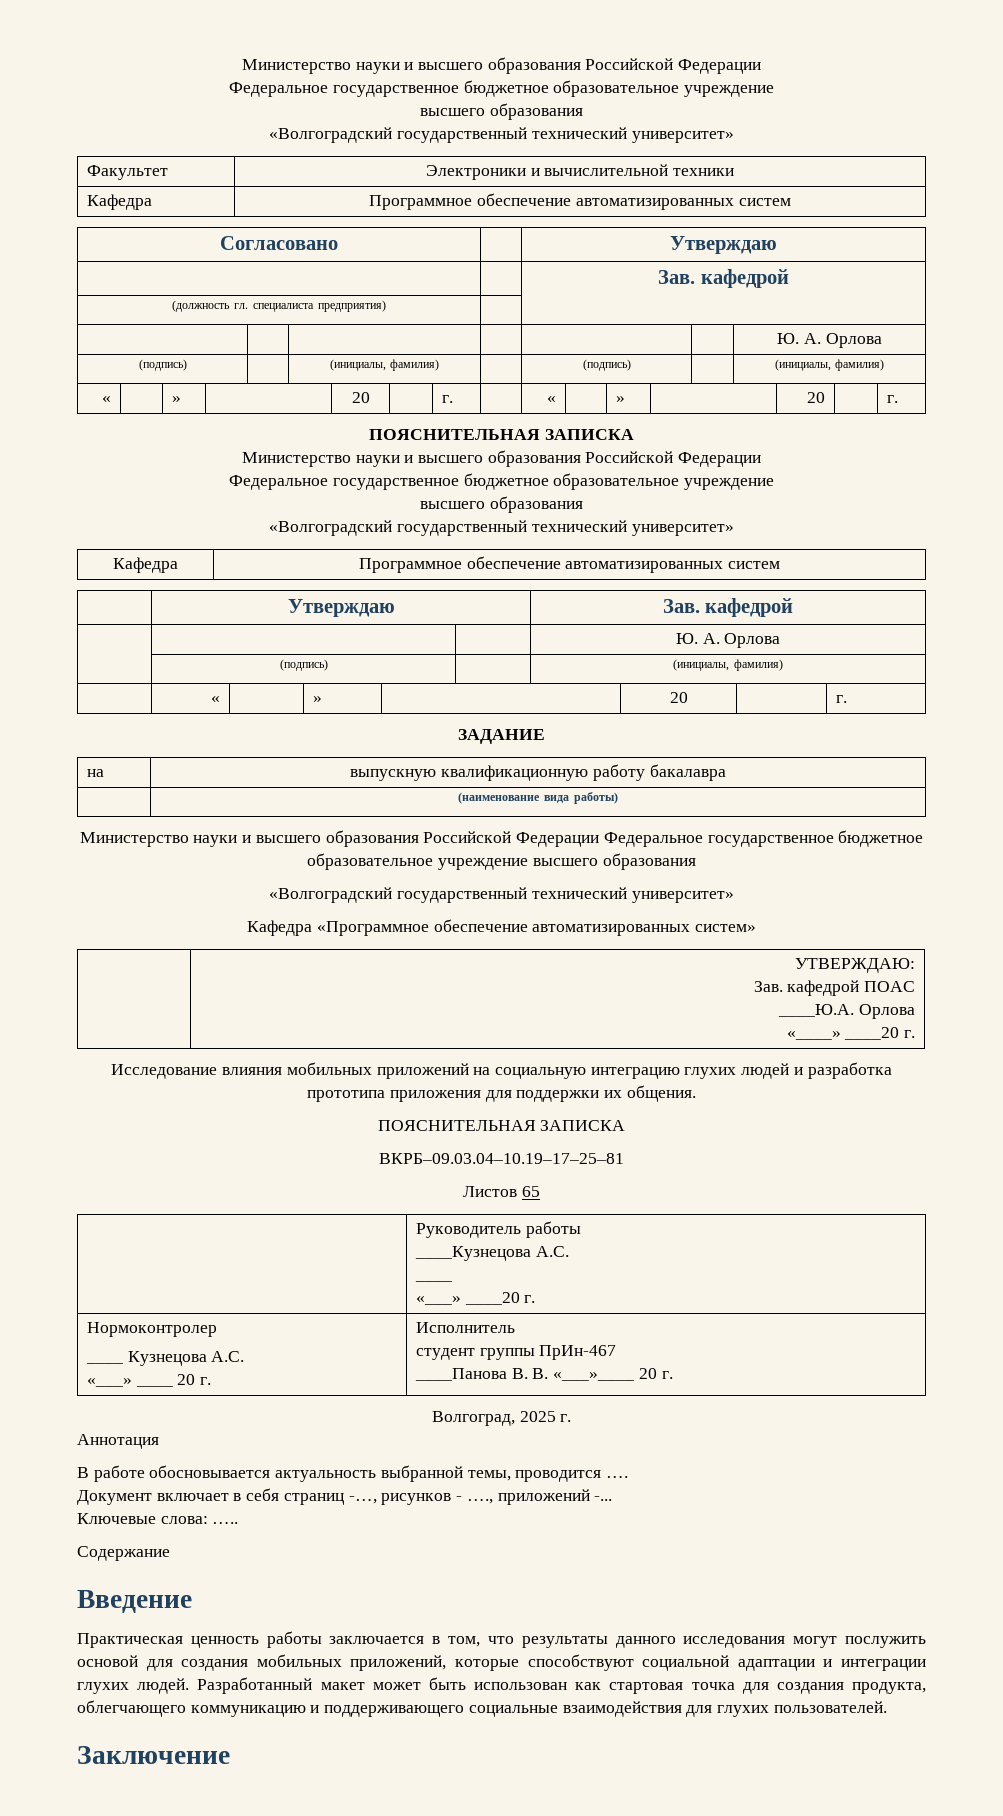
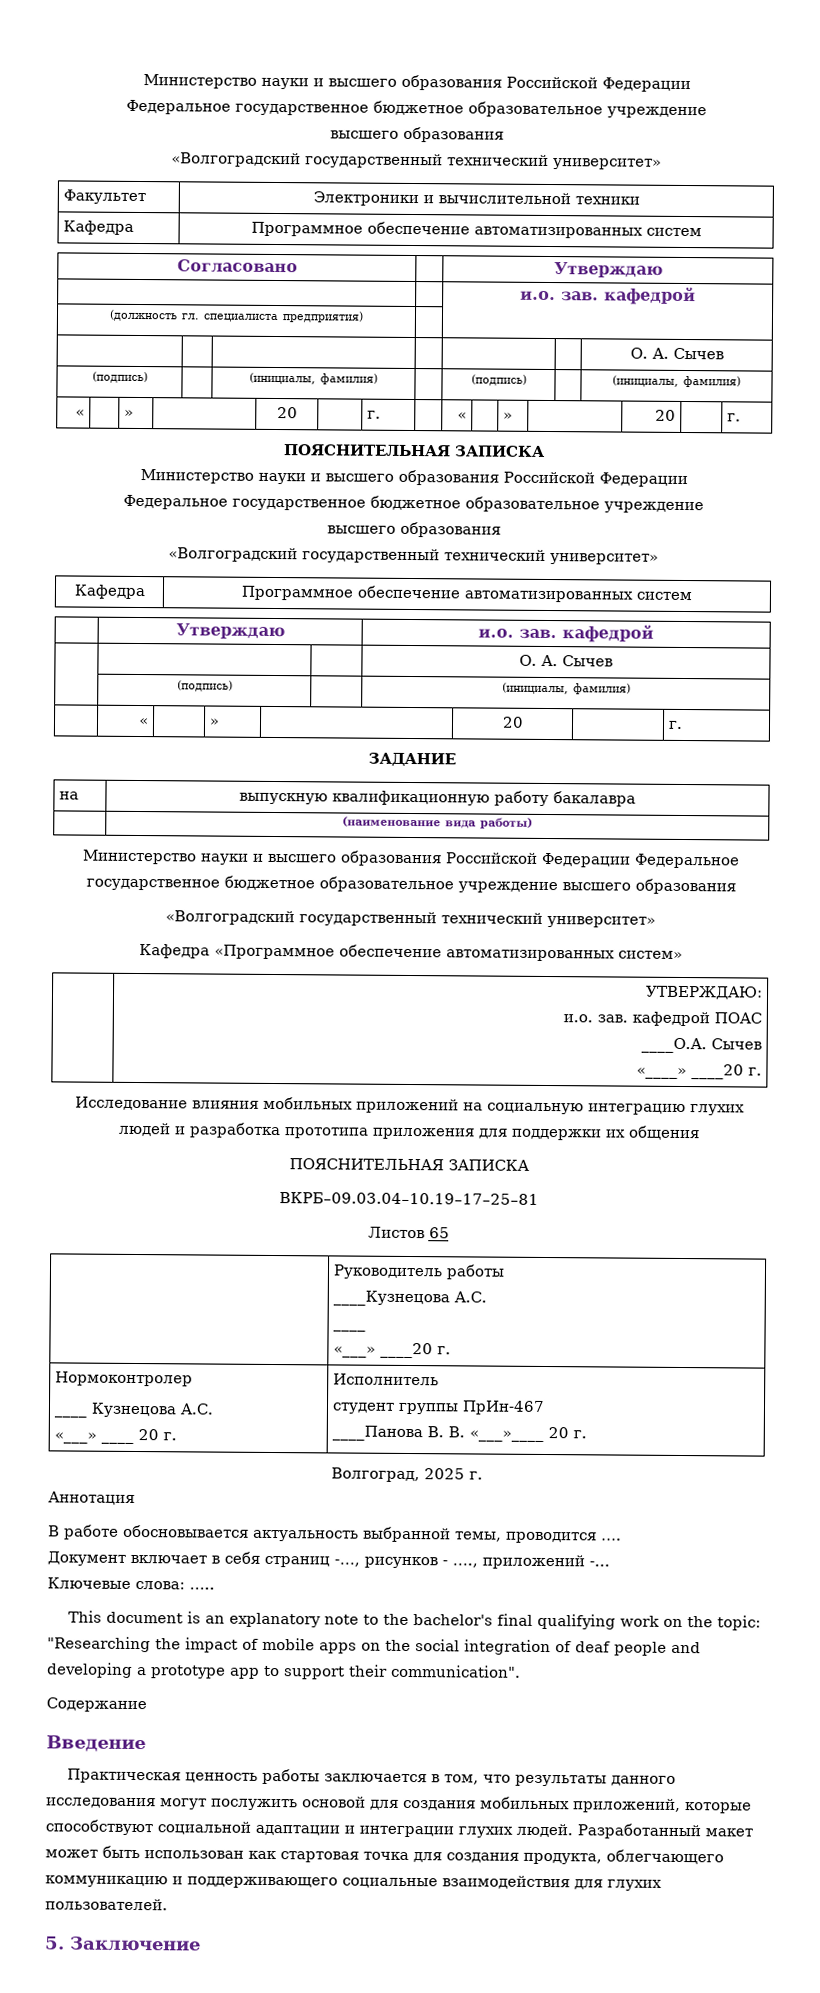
- | | Зав. кафедрой
+ | | и.о. зав. кафедрой
- | | | | | | Ю. А. Орлова
+ | | | | | | О. А. Сычев
- | Утверждаю | Зав. кафедрой
- | | | Ю. А. Орлова
+ | Утверждаю | и.о. зав. кафедрой
+ | | | О. А. Сычев
  | УТВЕРЖДАЮ:
- Зав. кафедрой ПОАС
- ____Ю.А. Орлова
+ и.о. зав. кафедрой ПОАС
+ ____О.А. Сычев
- Исследование влияния мобильных приложений на социальную интеграцию глухих людей и разработка прототипа приложения для поддержки их общения.
+ Исследование влияния мобильных приложений на социальную интеграцию глухих людей и разработка прототипа приложения для поддержки их общения
+ This document is an explanatory note to the bachelor's final qualifying work on the topic: "Researching the impact of mobile apps on the social integration of deaf people and developing a prototype app to support their communication".
- Заключение
+ 5. Заключение

